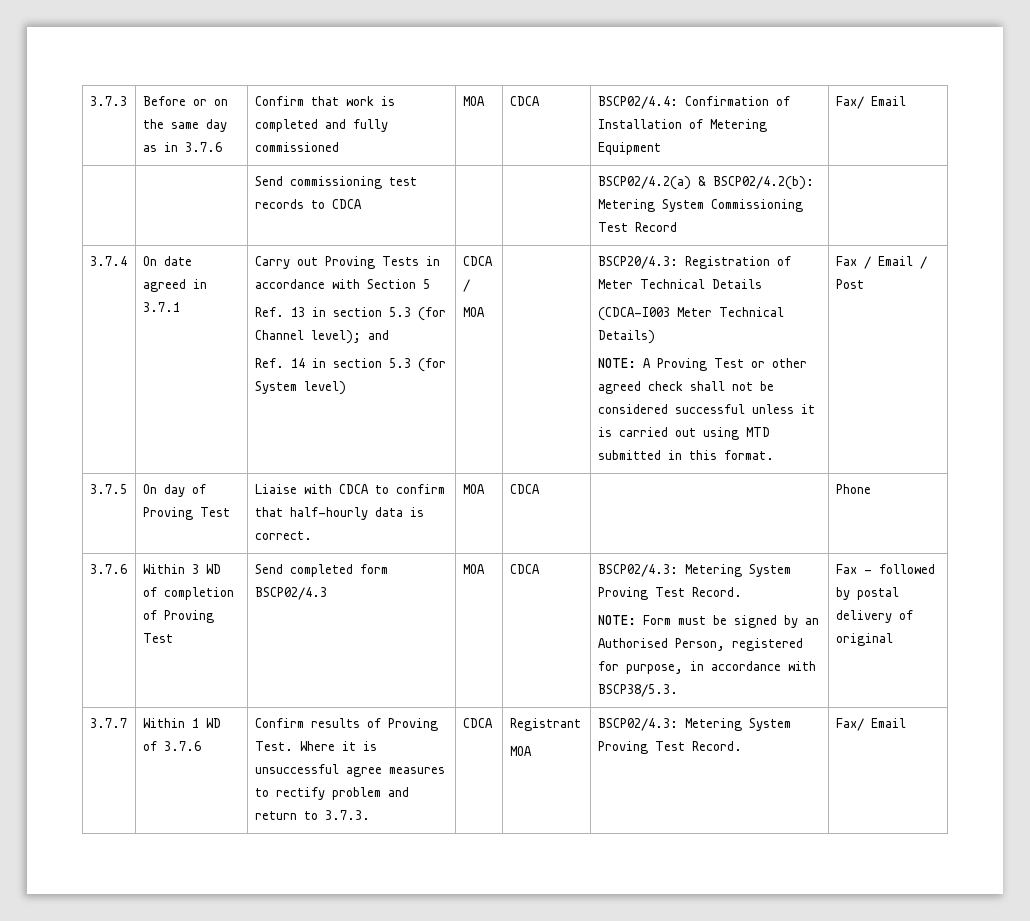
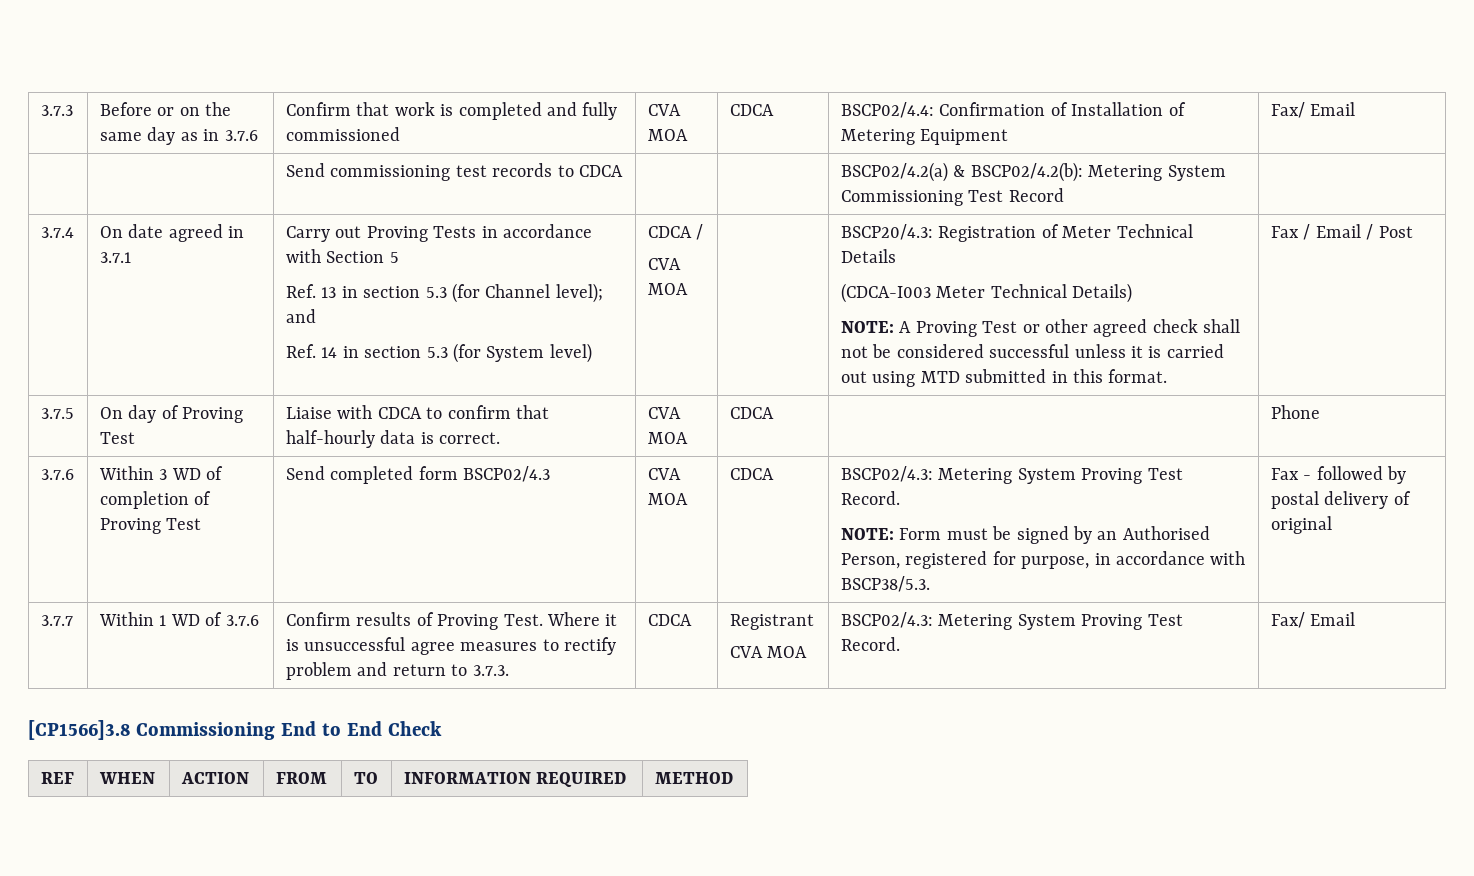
- 3.7.3 | Before or on the same day as in 3.7.6 | Confirm that work is completed and fully commissioned | MOA | CDCA | BSCP02/4.4: Confirmation of Installation of Metering Equipment | Fax/ Email
+ 3.7.3 | Before or on the same day as in 3.7.6 | Confirm that work is completed and fully commissioned | CVA MOA | CDCA | BSCP02/4.4: Confirmation of Installation of Metering Equipment | Fax/ Email
  CDCA /
- MOA
+ CVA MOA
- 3.7.5 | On day of Proving Test | Liaise with CDCA to confirm that half-hourly data is correct. | MOA | CDCA | | Phone
+ 3.7.5 | On day of Proving Test | Liaise with CDCA to confirm that half-hourly data is correct. | CVA MOA | CDCA | | Phone
- Send completed form BSCP02/4.3 | MOA
+ Send completed form BSCP02/4.3 | CVA MOA
  3.7.7 | Within 1 WD of 3.7.6 | Confirm results of Proving Test. Where it is unsuccessful agree measures to rectify problem and return to 3.7.3. | CDCA | Registrant
- MOA | BSCP02/4.3: Metering System Proving Test Record. | Fax/ Email
+ CVA MOA | BSCP02/4.3: Metering System Proving Test Record. | Fax/ Email
+ [CP1566]3.8 Commissioning End to End Check
+ REF | WHEN | ACTION | FROM | TO | INFORMATION REQUIRED | METHOD

